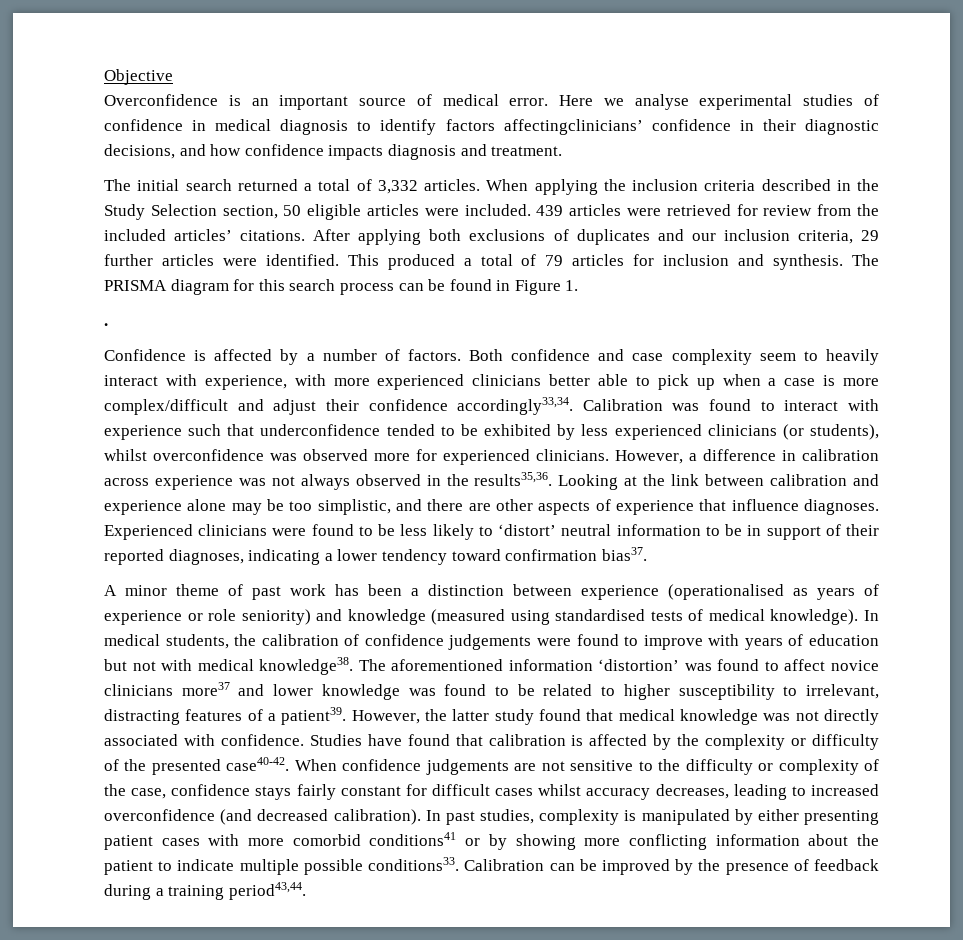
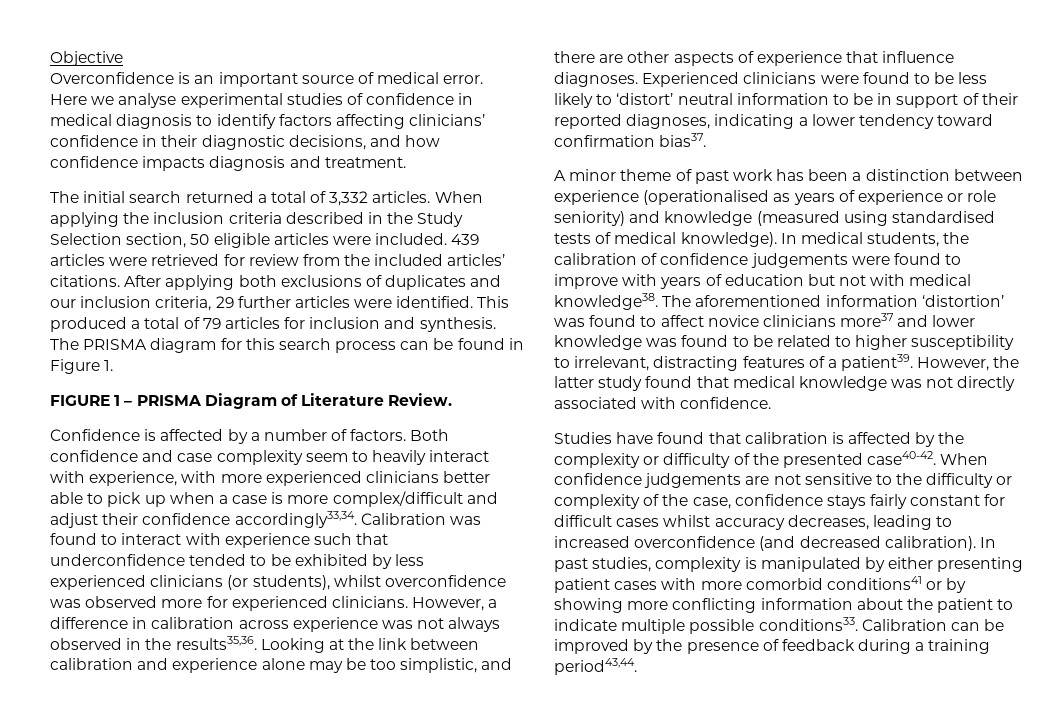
- Here we analyse experimental studies of confidence in medical diagnosis to identify factors affectingclinicians’ confidence in their diagnostic decisions, and how confidence impacts diagnosis and treatment.
+ Here we analyse experimental studies of confidence in medical diagnosis to identify factors affecting clinicians’ confidence in their diagnostic decisions, and how confidence impacts diagnosis and treatment.
- .
+ FIGURE 1 – PRISMA Diagram of Literature Review.
- However, the latter study found that medical knowledge was not directly associated with confidence. Studies have found that calibration is affected by the complexity or difficulty of the presented case40-42.
+ However, the latter study found that medical knowledge was not directly associated with confidence.
+ Studies have found that calibration is affected by the complexity or difficulty of the presented case40-42.

